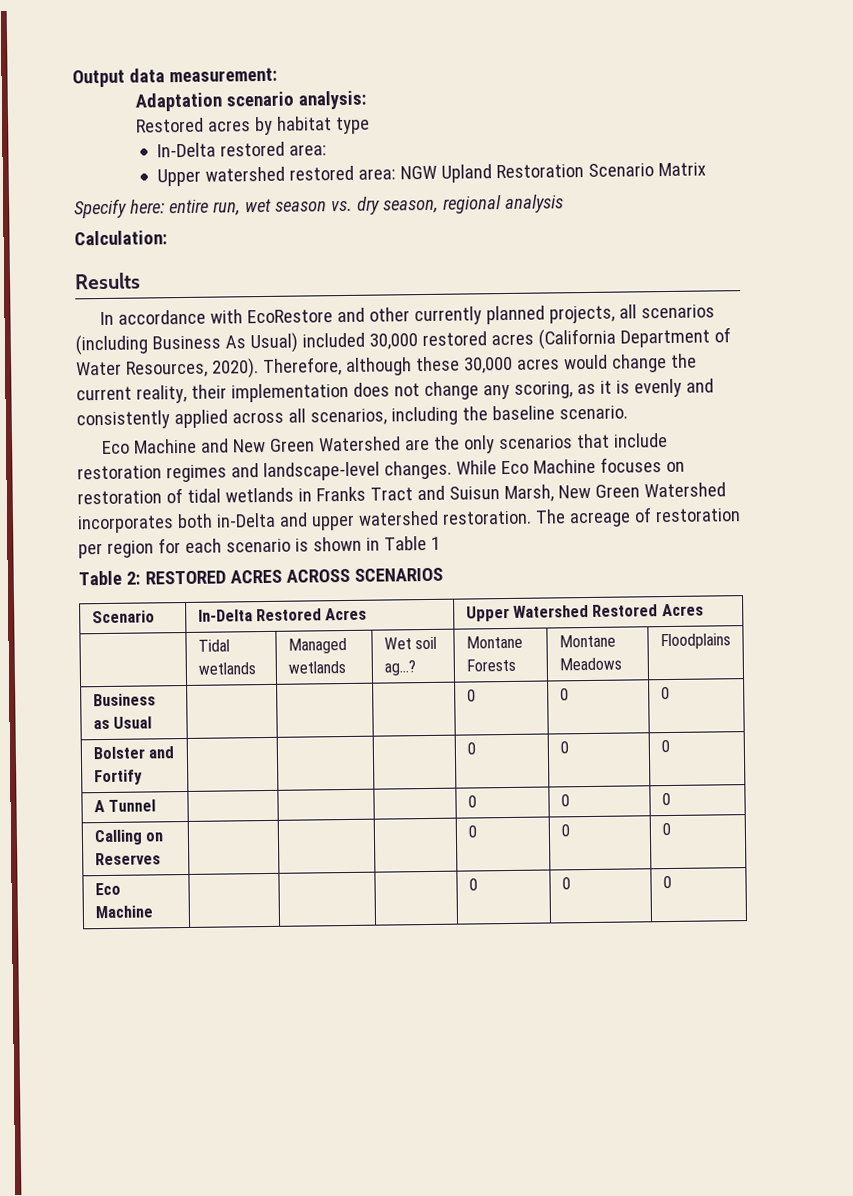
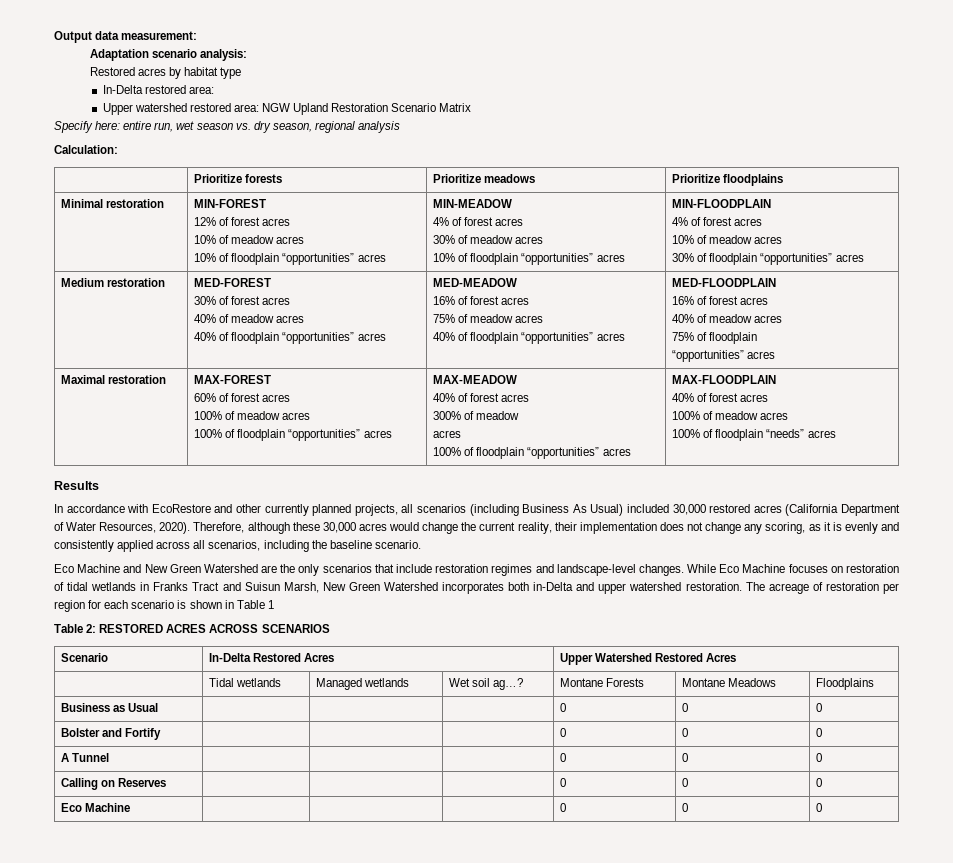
+ | Prioritize forests | Prioritize meadows | Prioritize floodplains
+ Minimal restoration | MIN-FOREST
+ 12% of forest acres
+ 10% of meadow acres
+ 10% of floodplain “opportunities” acres | MIN-MEADOW
+ 4% of forest acres
+ 30% of meadow acres
+ 10% of floodplain “opportunities” acres | MIN-FLOODPLAIN
+ 4% of forest acres
+ 10% of meadow acres
+ 30% of floodplain “opportunities” acres
+ Medium restoration | MED-FOREST
+ 30% of forest acres
+ 40% of meadow acres
+ 40% of floodplain “opportunities” acres | MED-MEADOW
+ 16% of forest acres
+ 75% of meadow acres
+ 40% of floodplain “opportunities” acres | MED-FLOODPLAIN
+ 16% of forest acres
+ 40% of meadow acres
+ 75% of floodplain
+ “opportunities” acres
+ Maximal restoration | MAX-FOREST
+ 60% of forest acres
+ 100% of meadow acres
+ 100% of floodplain “opportunities” acres | MAX-MEADOW
+ 40% of forest acres
+ 300% of meadow
+ acres
+ 100% of floodplain “opportunities” acres | MAX-FLOODPLAIN
+ 40% of forest acres
+ 100% of meadow acres
+ 100% of floodplain “needs” acres

